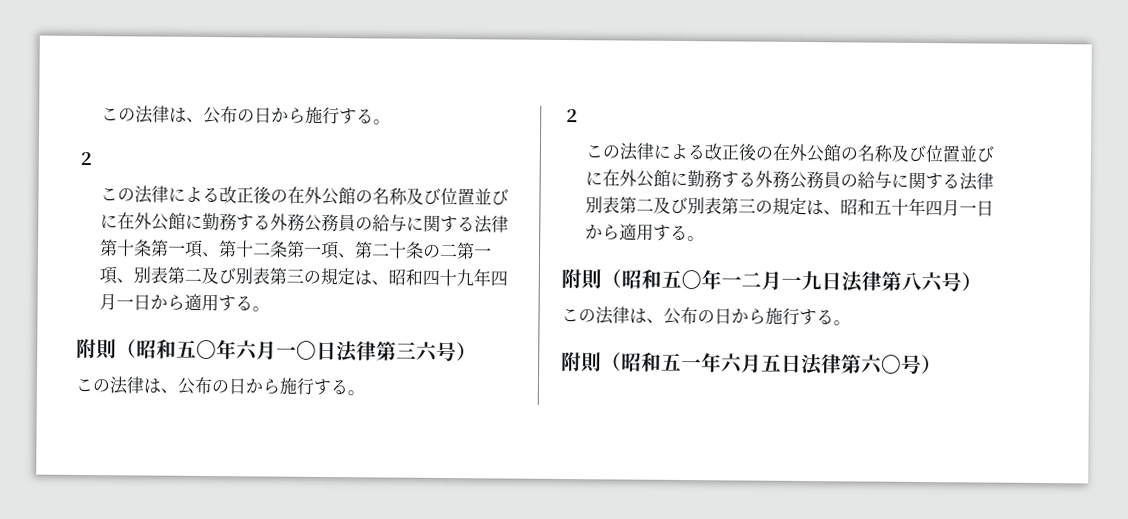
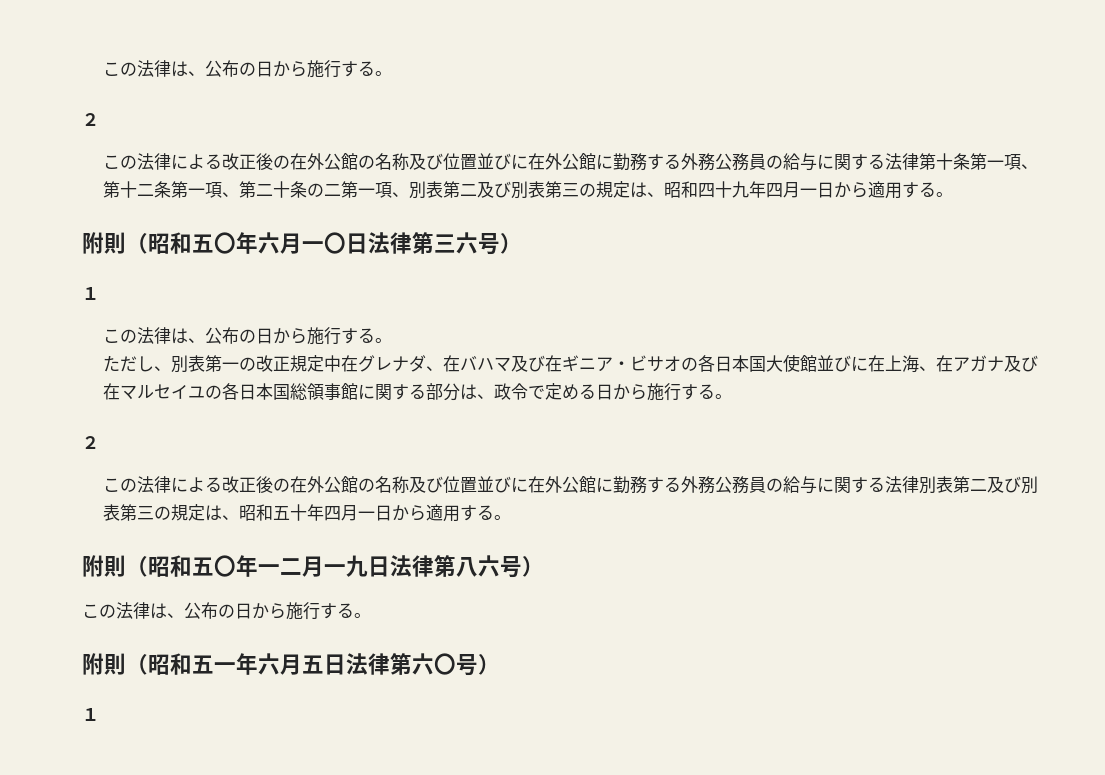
  附則（昭和五〇年六月一〇日法律第三六号）
+ １
  この法律は、公布の日から施行する。
+ ただし、別表第一の改正規定中在グレナダ、在バハマ及び在ギニア・ビサオの各日本国大使館並びに在上海、在アガナ及び在マルセイユの各日本国総領事館に関する部分は、政令で定める日から施行する。
  附則（昭和五一年六月五日法律第六〇号）
+ １

